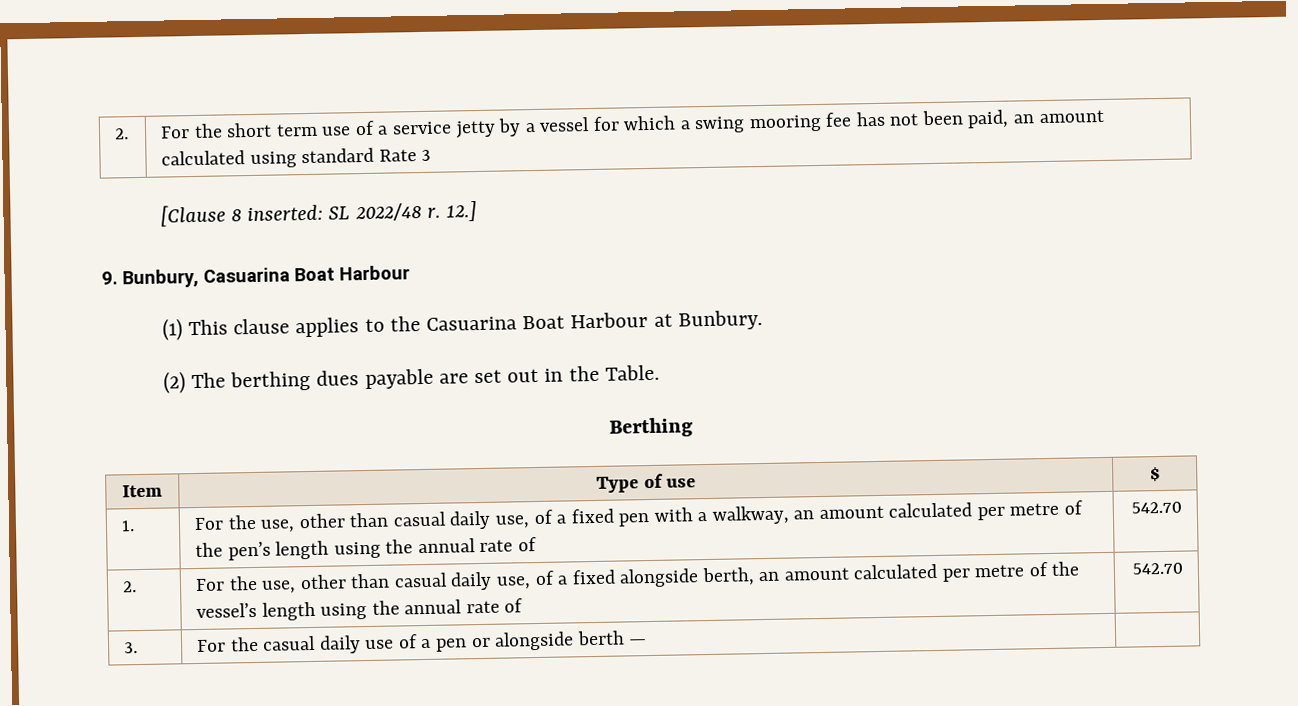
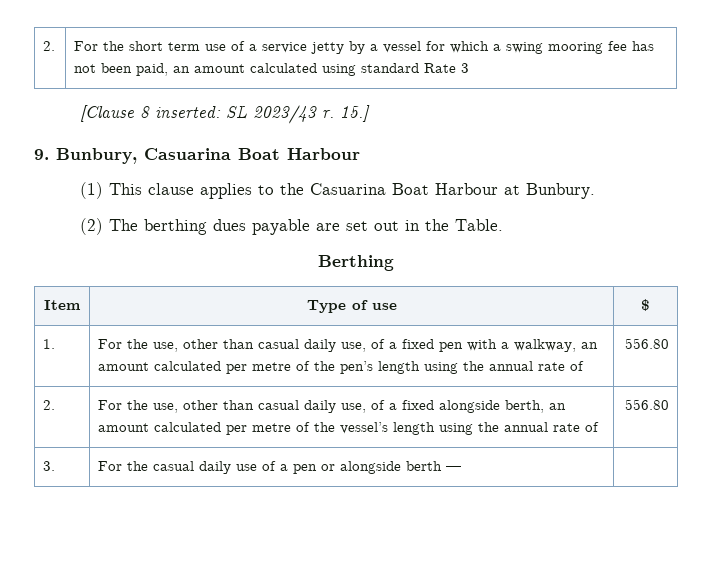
- [Clause 8 inserted: SL 2022/48 r. 12.]
+ [Clause 8 inserted: SL 2023/43 r. 15.]
- 1. | For the use, other than casual daily use, of a fixed pen with a walkway, an amount calculated per metre of the pen’s length using the annual rate of | 542.70
+ 1. | For the use, other than casual daily use, of a fixed pen with a walkway, an amount calculated per metre of the pen’s length using the annual rate of | 556.80
- 2. | For the use, other than casual daily use, of a fixed alongside berth, an amount calculated per metre of the vessel’s length using the annual rate of | 542.70
+ 2. | For the use, other than casual daily use, of a fixed alongside berth, an amount calculated per metre of the vessel’s length using the annual rate of | 556.80

